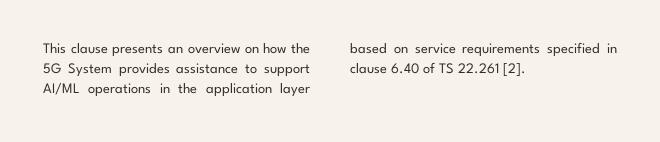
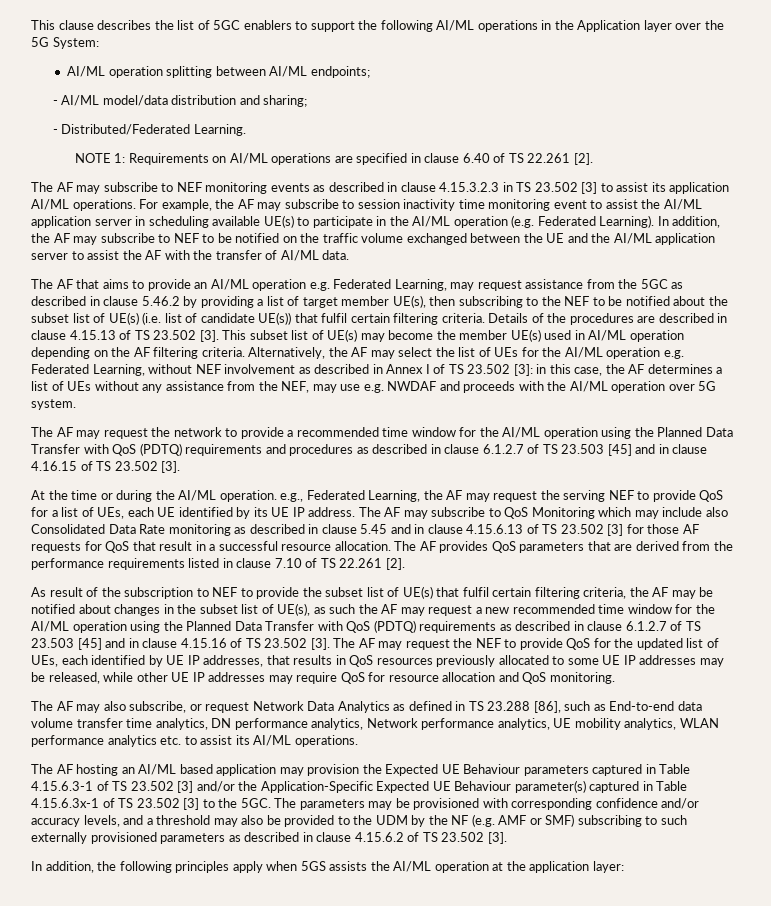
- This clause presents an overview on how the 5G System provides assistance to support AI/ML operations in the application layer based on service requirements specified in clause 6.40 of TS 22.261 [2].
+ This clause describes the list of 5GC enablers to support the following AI/ML operations in the Application layer over the 5G System:
+ AI/ML operation splitting between AI/ML endpoints;
+ - AI/ML model/data distribution and sharing;
+ - Distributed/Federated Learning.
+ NOTE 1: Requirements on AI/ML operations are specified in clause 6.40 of TS 22.261 [2].
+ The AF may subscribe to NEF monitoring events as described in clause 4.15.3.2.3 in TS 23.502 [3] to assist its application AI/ML operations. For example, the AF may subscribe to session inactivity time monitoring event to assist the AI/ML application server in scheduling available UE(s) to participate in the AI/ML operation (e.g. Federated Learning). In addition, the AF may subscribe to NEF to be notified on the traffic volume exchanged between the UE and the AI/ML application server to assist the AF with the transfer of AI/ML data.
+ The AF that aims to provide an AI/ML operation e.g. Federated Learning, may request assistance from the 5GC as described in clause 5.46.2 by providing a list of target member UE(s), then subscribing to the NEF to be notified about the subset list of UE(s) (i.e. list of candidate UE(s)) that fulfil certain filtering criteria. Details of the procedures are described in clause 4.15.13 of TS 23.502 [3]. This subset list of UE(s) may become the member UE(s) used in AI/ML operation depending on the AF filtering criteria. Alternatively, the AF may select the list of UEs for the AI/ML operation e.g. Federated Learning, without NEF involvement as described in Annex I of TS 23.502 [3]: in this case, the AF determines a list of UEs without any assistance from the NEF, may use e.g. NWDAF and proceeds with the AI/ML operation over 5G system.
+ The AF may request the network to provide a recommended time window for the AI/ML operation using the Planned Data Transfer with QoS (PDTQ) requirements and procedures as described in clause 6.1.2.7 of TS 23.503 [45] and in clause 4.16.15 of TS 23.502 [3].
+ At the time or during the AI/ML operation. e.g., Federated Learning, the AF may request the serving NEF to provide QoS for a list of UEs, each UE identified by its UE IP address. The AF may subscribe to QoS Monitoring which may include also Consolidated Data Rate monitoring as described in clause 5.45 and in clause 4.15.6.13 of TS 23.502 [3] for those AF requests for QoS that result in a successful resource allocation. The AF provides QoS parameters that are derived from the performance requirements listed in clause 7.10 of TS 22.261 [2].
+ As result of the subscription to NEF to provide the subset list of UE(s) that fulfil certain filtering criteria, the AF may be notified about changes in the subset list of UE(s), as such the AF may request a new recommended time window for the AI/ML operation using the Planned Data Transfer with QoS (PDTQ) requirements as described in clause 6.1.2.7 of TS 23.503 [45] and in clause 4.15.16 of TS 23.502 [3]. The AF may request the NEF to provide QoS for the updated list of UEs, each identified by UE IP addresses, that results in QoS resources previously allocated to some UE IP addresses may be released, while other UE IP addresses may require QoS for resource allocation and QoS monitoring.
+ The AF may also subscribe, or request Network Data Analytics as defined in TS 23.288 [86], such as End-to-end data volume transfer time analytics, DN performance analytics, Network performance analytics, UE mobility analytics, WLAN performance analytics etc. to assist its AI/ML operations.
+ The AF hosting an AI/ML based application may provision the Expected UE Behaviour parameters captured in Table 4.15.6.3-1 of TS 23.502 [3] and/or the Application-Specific Expected UE Behaviour parameter(s) captured in Table 4.15.6.3x-1 of TS 23.502 [3] to the 5GC. The parameters may be provisioned with corresponding confidence and/or accuracy levels, and a threshold may also be provided to the UDM by the NF (e.g. AMF or SMF) subscribing to such externally provisioned parameters as described in clause 4.15.6.2 of TS 23.502 [3].
+ In addition, the following principles apply when 5GS assists the AI/ML operation at the application layer:

